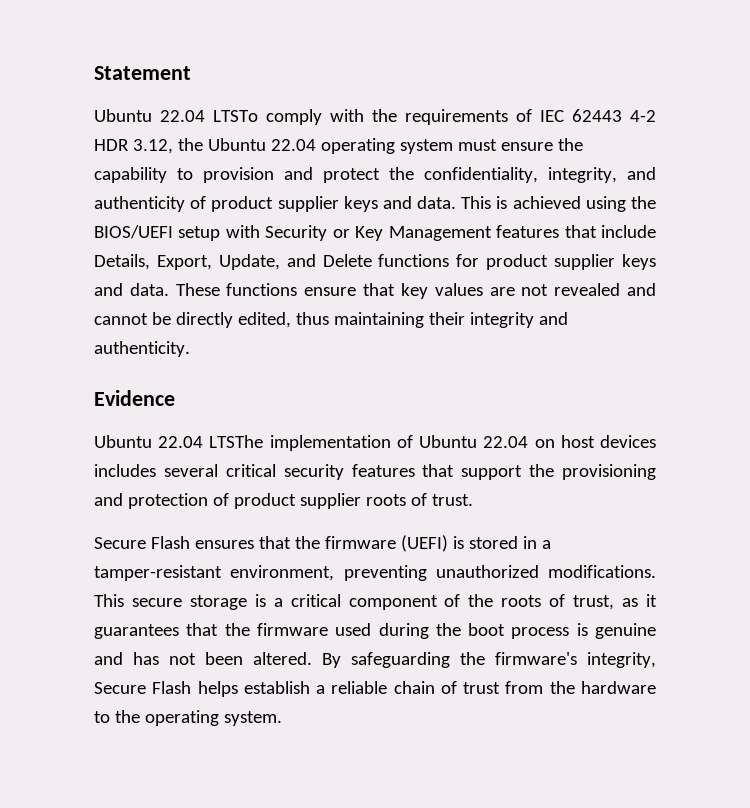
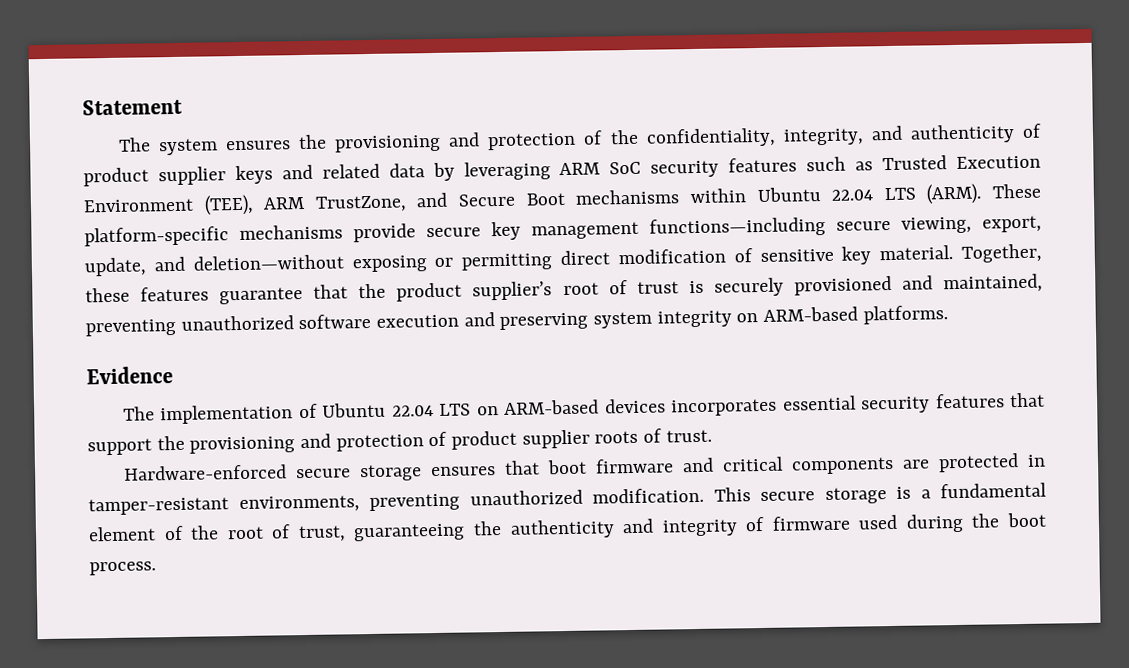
- Ubuntu 22.04 LTSTo comply with the requirements of IEC 62443 4-2 HDR 3.12, the Ubuntu 22.04 operating system must ensure the capability to provision and protect the confidentiality, integrity, and authenticity of product supplier keys and data. This is achieved using the BIOS/UEFI setup with Security or Key Management features that include Details, Export, Update, and Delete functions for product supplier keys and data. These functions ensure that key values are not revealed and cannot be directly edited, thus maintaining their integrity and authenticity.
+ The system ensures the provisioning and protection of the confidentiality, integrity, and authenticity of product supplier keys and related data by leveraging ARM SoC security features such as Trusted Execution Environment (TEE), ARM TrustZone, and Secure Boot mechanisms within Ubuntu 22.04 LTS (ARM). These platform-specific mechanisms provide secure key management functions—including secure viewing, export, update, and deletion—without exposing or permitting direct modification of sensitive key material. Together, these features guarantee that the product supplier’s root of trust is securely provisioned and maintained, preventing unauthorized software execution and preserving system integrity on ARM-based platforms.
  Evidence
- Ubuntu 22.04 LTSThe implementation of Ubuntu 22.04 on host devices includes several critical security features that support the provisioning and protection of product supplier roots of trust.
+ The implementation of Ubuntu 22.04 LTS on ARM-based devices incorporates essential security features that support the provisioning and protection of product supplier roots of trust.
- Secure Flash ensures that the firmware (UEFI) is stored in a tamper-resistant environment, preventing unauthorized modifications.
+ Hardware-enforced secure storage ensures that boot firmware and critical components are protected in tamper-resistant environments, preventing unauthorized modification.
- This secure storage is a critical component of the roots of trust, as it guarantees that the firmware used during the boot process is genuine and has not been altered. By safeguarding the firmware's integrity, Secure Flash helps establish a reliable chain of trust from the hardware to the operating system.
+ This secure storage is a fundamental element of the root of trust, guaranteeing the authenticity and integrity of firmware used during the boot process.

